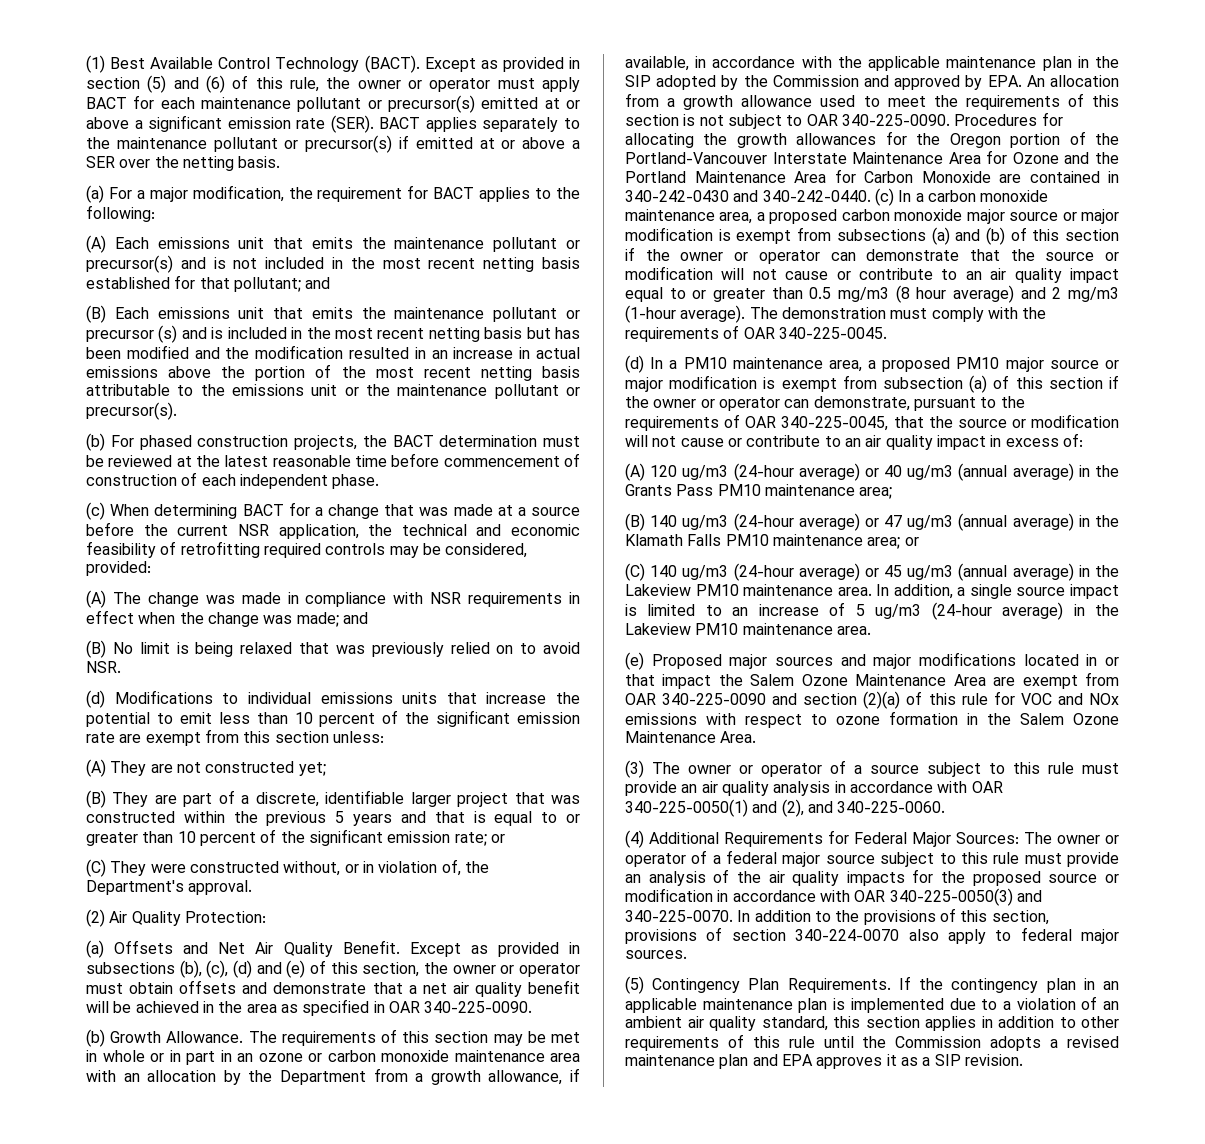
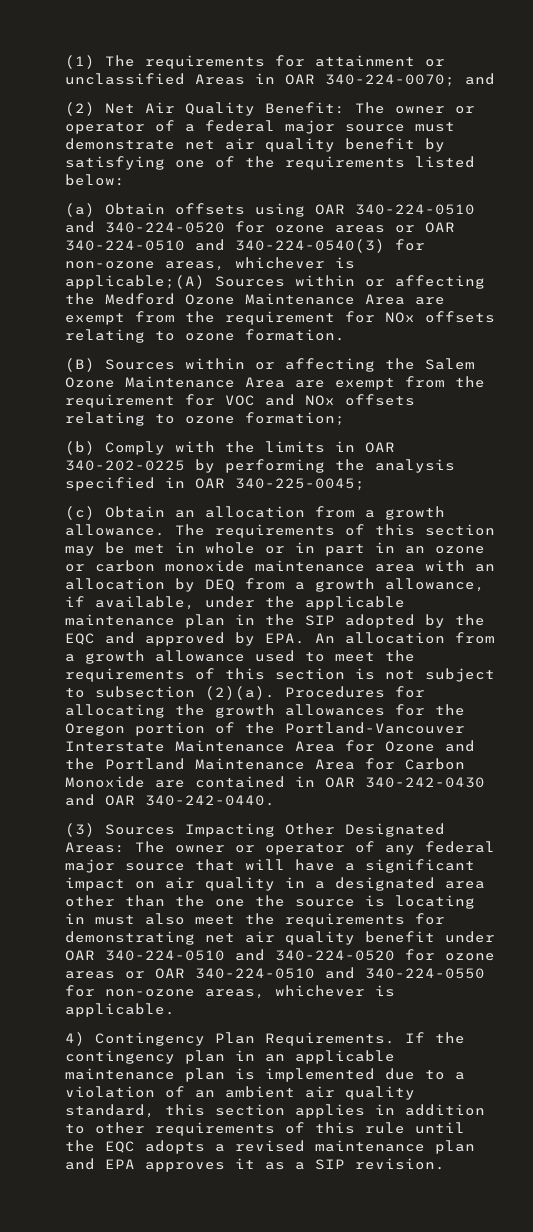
- (1) Best Available Control Technology (BACT). Except as provided in section (5) and (6) of this rule, the owner or operator must apply BACT for each maintenance pollutant or precursor(s) emitted at or above a significant emission rate (SER). BACT applies separately to the maintenance pollutant or precursor(s) if emitted at or above a SER over the netting basis.
- (a) For a major modification, the requirement for BACT applies to the following:
- (A) Each emissions unit that emits the maintenance pollutant or precursor(s) and is not included in the most recent netting basis established for that pollutant; and
- (B) Each emissions unit that emits the maintenance pollutant or precursor (s) and is included in the most recent netting basis but has been modified and the modification resulted in an increase in actual emissions above the portion of the most recent netting basis attributable to the emissions unit or the maintenance pollutant or precursor(s).
- (b) For phased construction projects, the BACT determination must be reviewed at the latest reasonable time before commencement of construction of each independent phase.
- (c) When determining BACT for a change that was made at a source before the current NSR application, the technical and economic feasibility of retrofitting required controls may be considered, provided:
- (A) The change was made in compliance with NSR requirements in effect when the change was made; and
- (B) No limit is being relaxed that was previously relied on to avoid NSR.
- (d) Modifications to individual emissions units that increase the potential to emit less than 10 percent of the significant emission rate are exempt from this section unless:
- (A) They are not constructed yet;
- (B) They are part of a discrete, identifiable larger project that was constructed within the previous 5 years and that is equal to or greater than 10 percent of the significant emission rate; or
- (C) They were constructed without, or in violation of, the Department's approval.
- (2) Air Quality Protection:
- (a) Offsets and Net Air Quality Benefit. Except as provided in subsections (b), (c), (d) and (e) of this section, the owner or operator must obtain offsets and demonstrate that a net air quality benefit will be achieved in the area as specified in OAR 340-225-0090.
- (b) Growth Allowance.
+ (1) The requirements for attainment or unclassified Areas in OAR 340-224-0070; and
+ (2) Net Air Quality Benefit: The owner or operator of a federal major source must demonstrate net air quality benefit by satisfying one of the requirements listed below:
+ (a) Obtain offsets using OAR 340-224-0510 and 340-224-0520 for ozone areas or OAR 340-224-0510 and 340-224-0540(3) for non-ozone areas, whichever is applicable;(A) Sources within or affecting the Medford Ozone Maintenance Area are exempt from the requirement for NOx offsets relating to ozone formation.
+ (B) Sources within or affecting the Salem Ozone Maintenance Area are exempt from the requirement for VOC and NOx offsets relating to ozone formation;
+ (b) Comply with the limits in OAR 340-202-0225 by performing the analysis specified in OAR 340-225-0045;
+ (c) Obtain an allocation from a growth allowance.
- The requirements of this section may be met in whole or in part in an ozone or carbon monoxide maintenance area with an allocation by the Department from a growth allowance, if available, in accordance with the applicable maintenance plan in the SIP adopted by the Commission and approved by EPA. An allocation from a growth allowance used to meet the requirements of this section is not subject to OAR 340-225-0090.
+ The requirements of this section may be met in whole or in part in an ozone or carbon monoxide maintenance area with an allocation by DEQ from a growth allowance, if available, under the applicable maintenance plan in the SIP adopted by the EQC and approved by EPA. An allocation from a growth allowance used to meet the requirements of this section is not subject to subsection (2)(a).
- Procedures for allocating the growth allowances for the Oregon portion of the Portland-Vancouver Interstate Maintenance Area for Ozone and the Portland Maintenance Area for Carbon Monoxide are contained in 340-242-0430 and 340-242-0440. (c) In a carbon monoxide maintenance area, a proposed carbon monoxide major source or major modification is exempt from subsections (a) and (b) of this section if the owner or operator can demonstrate that the source or modification will not cause or contribute to an air quality impact equal to or greater than 0.5 mg/m3 (8 hour average) and 2 mg/m3 (1-hour average). The demonstration must comply with the requirements of OAR 340-225-0045.
- (d) In a PM10 maintenance area, a proposed PM10 major source or major modification is exempt from subsection (a) of this section if the owner or operator can demonstrate, pursuant to the requirements of OAR 340-225-0045, that the source or modification will not cause or contribute to an air quality impact in excess of:
- (A) 120 ug/m3 (24-hour average) or 40 ug/m3 (annual average) in the Grants Pass PM10 maintenance area;
- (B) 140 ug/m3 (24-hour average) or 47 ug/m3 (annual average) in the Klamath Falls PM10 maintenance area; or
- (C) 140 ug/m3 (24-hour average) or 45 ug/m3 (annual average) in the Lakeview PM10 maintenance area. In addition, a single source impact is limited to an increase of 5 ug/m3 (24-hour average) in the Lakeview PM10 maintenance area.
- (e) Proposed major sources and major modifications located in or that impact the Salem Ozone Maintenance Area are exempt from OAR 340-225-0090 and section (2)(a) of this rule for VOC and NOx emissions with respect to ozone formation in the Salem Ozone Maintenance Area.
- (3) The owner or operator of a source subject to this rule must provide an air quality analysis in accordance with OAR 340-225-0050(1) and (2), and 340-225-0060.
- (4) Additional Requirements for Federal Major Sources: The owner or operator of a federal major source subject to this rule must provide an analysis of the air quality impacts for the proposed source or modification in accordance with OAR 340-225-0050(3) and 340-225-0070. In addition to the provisions of this section, provisions of section 340-224-0070 also apply to federal major sources.
- (5) Contingency Plan Requirements.
+ Procedures for allocating the growth allowances for the Oregon portion of the Portland-Vancouver Interstate Maintenance Area for Ozone and the Portland Maintenance Area for Carbon Monoxide are contained in OAR 340-242-0430 and OAR 340-242-0440.
+ (3) Sources Impacting Other Designated Areas: The owner or operator of any federal major source that will have a significant impact on air quality in a designated area other than the one the source is locating in must also meet the requirements for demonstrating net air quality benefit under OAR 340-224-0510 and 340-224-0520 for ozone areas or OAR 340-224-0510 and 340-224-0550 for non-ozone areas, whichever is applicable.
+ 4) Contingency Plan Requirements.
- If the contingency plan in an applicable maintenance plan is implemented due to a violation of an ambient air quality standard, this section applies in addition to other requirements of this rule until the Commission adopts a revised maintenance plan and EPA approves it as a SIP revision.
+ If the contingency plan in an applicable maintenance plan is implemented due to a violation of an ambient air quality standard, this section applies in addition to other requirements of this rule until the EQC adopts a revised maintenance plan and EPA approves it as a SIP revision.

